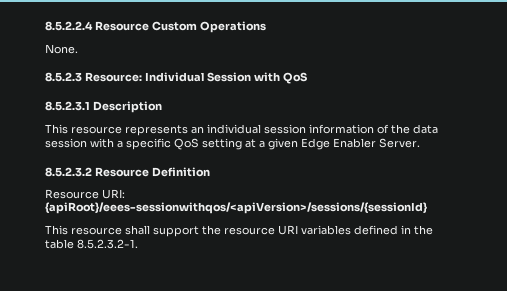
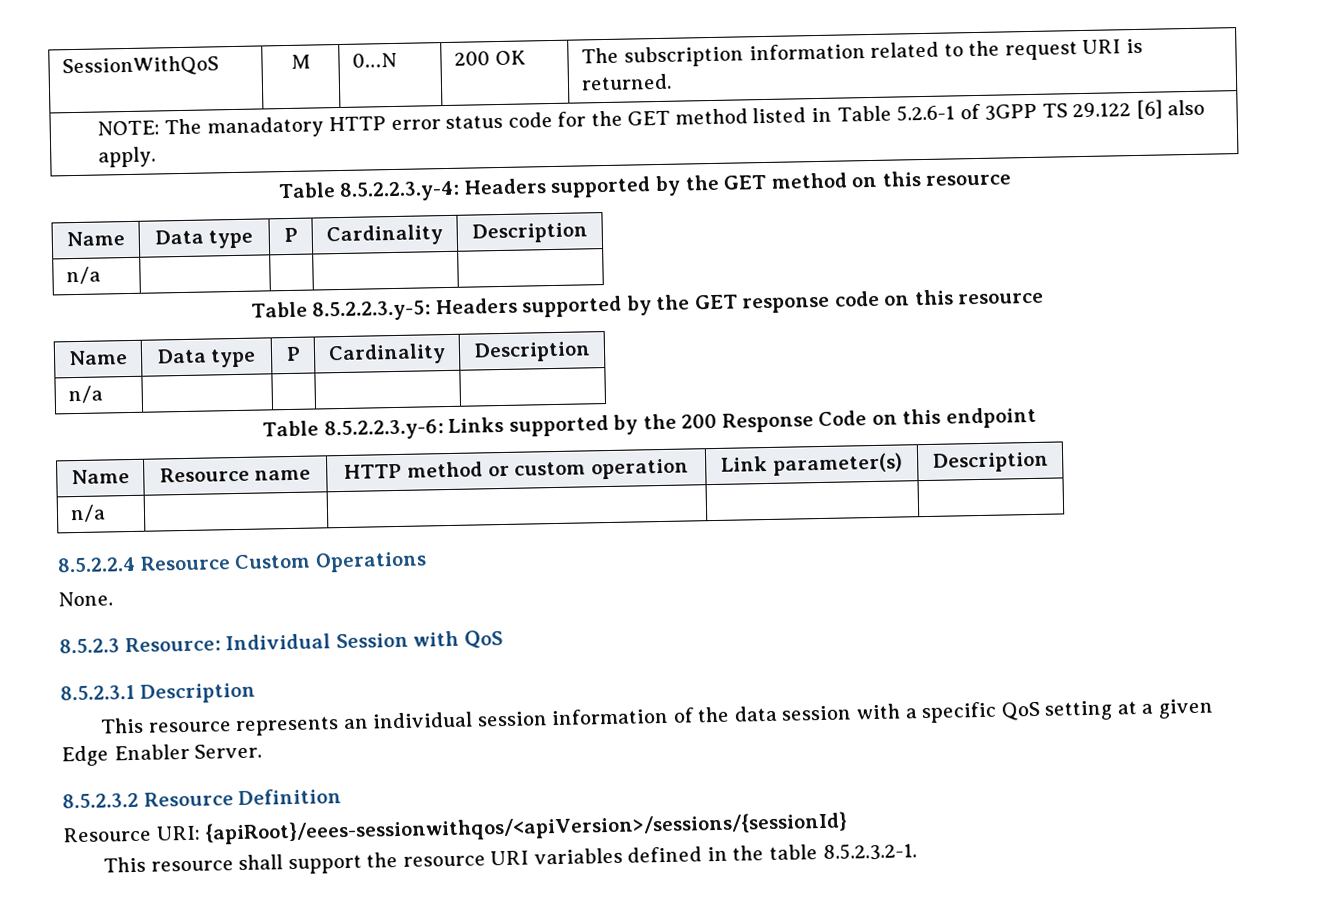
+ SessionWithQoS | M | 0…N | 200 OK | The subscription information related to the request URI is returned.
+ NOTE: The manadatory HTTP error status code for the GET method listed in Table 5.2.6-1 of 3GPP TS 29.122 [6] also apply.
+ Table 8.5.2.2.3.y-4: Headers supported by the GET method on this resource
+ Name | Data type | P | Cardinality | Description
+ n/a | | | |
+ Table 8.5.2.2.3.y-5: Headers supported by the GET response code on this resource
+ Name | Data type | P | Cardinality | Description
+ n/a | | | |
+ Table 8.5.2.2.3.y-6: Links supported by the 200 Response Code on this endpoint
+ Name | Resource name | HTTP method or custom operation | Link parameter(s) | Description
+ n/a | | | |

